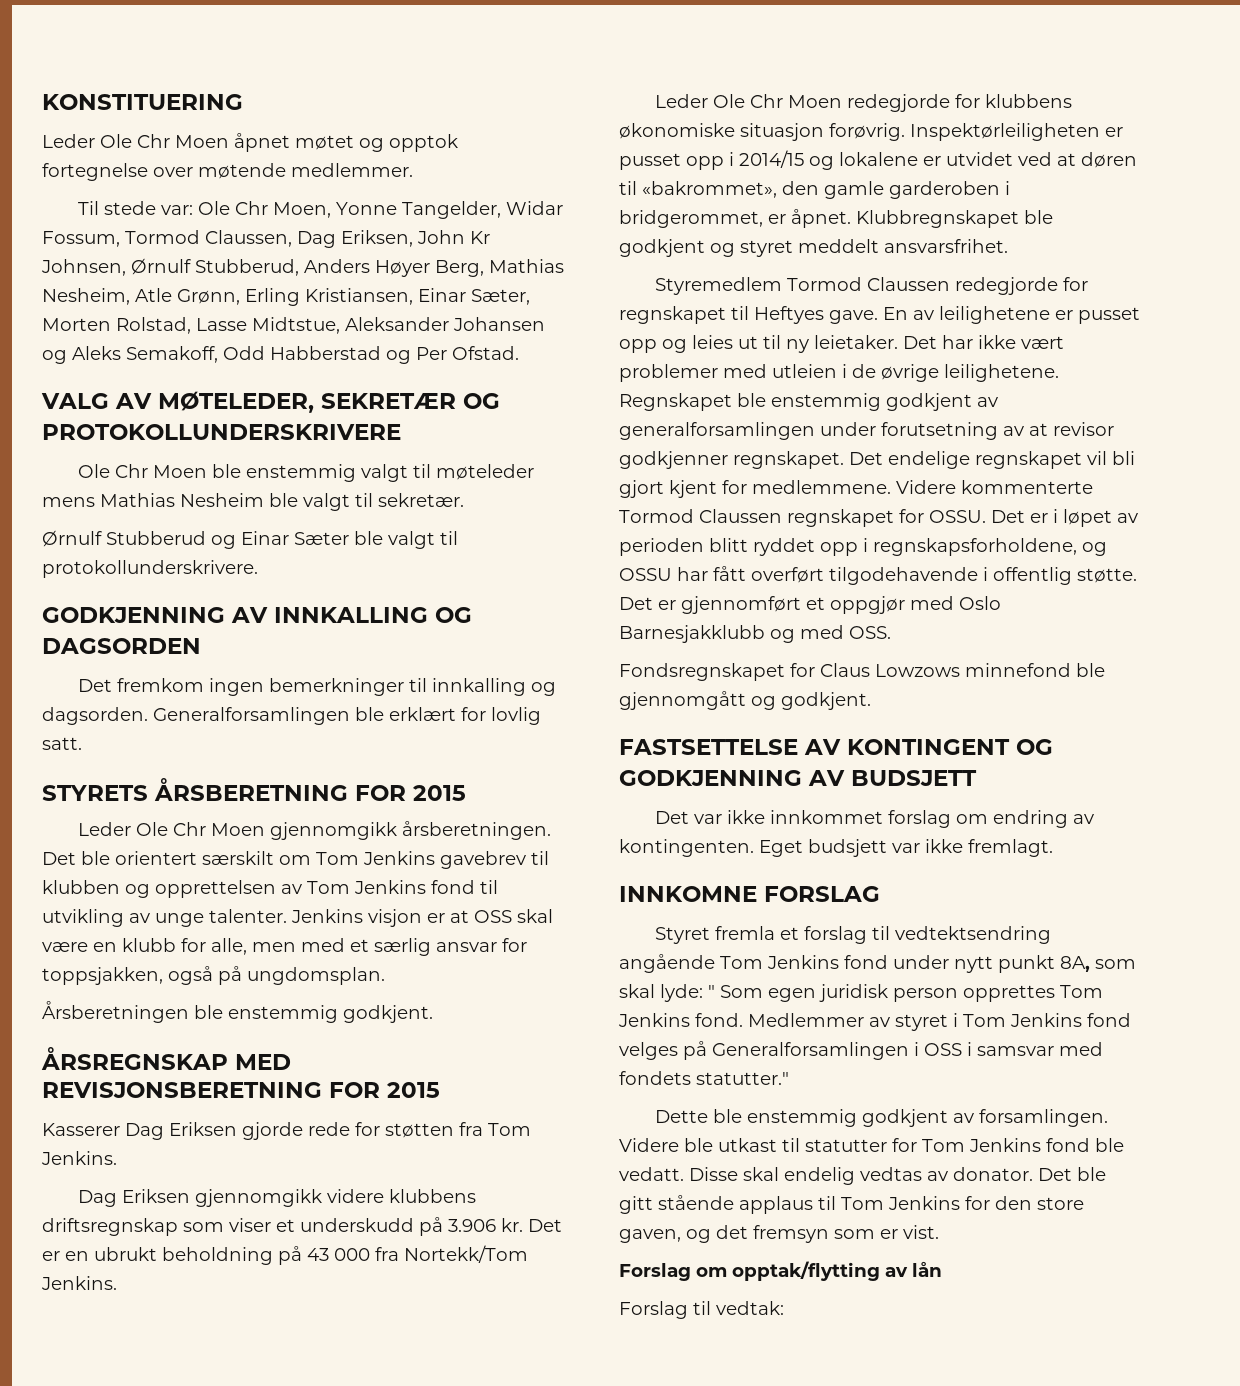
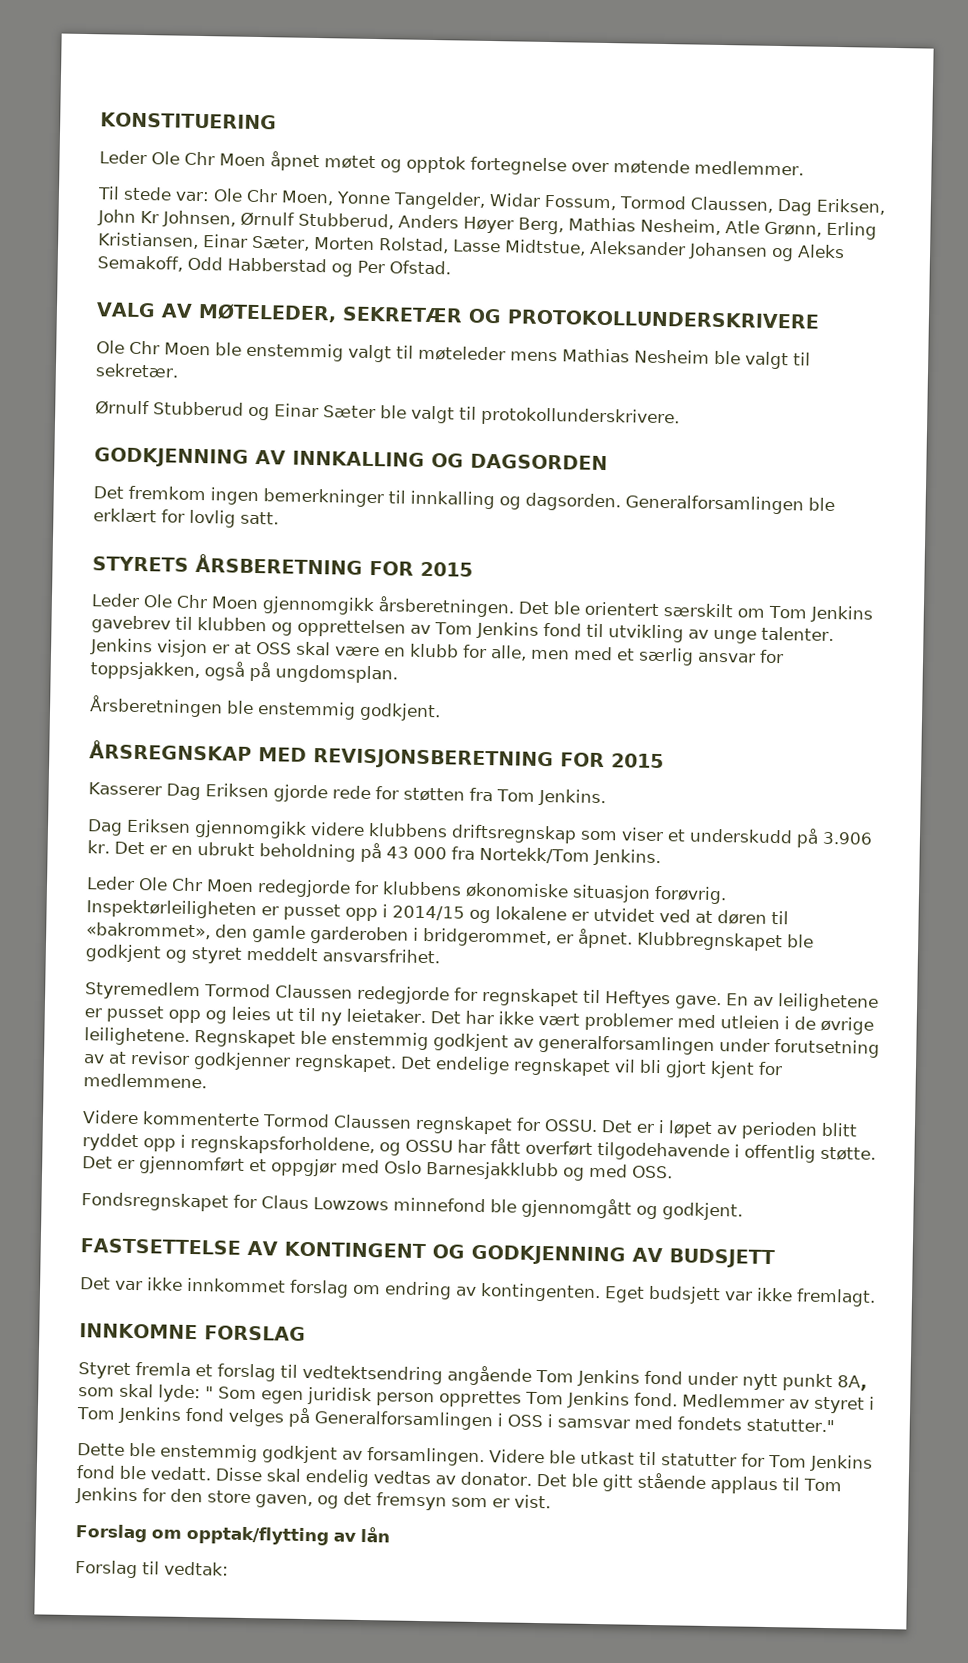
- Det endelige regnskapet vil bli gjort kjent for medlemmene. Videre kommenterte Tormod Claussen regnskapet for OSSU.
+ Det endelige regnskapet vil bli gjort kjent for medlemmene.
+ Videre kommenterte Tormod Claussen regnskapet for OSSU.

